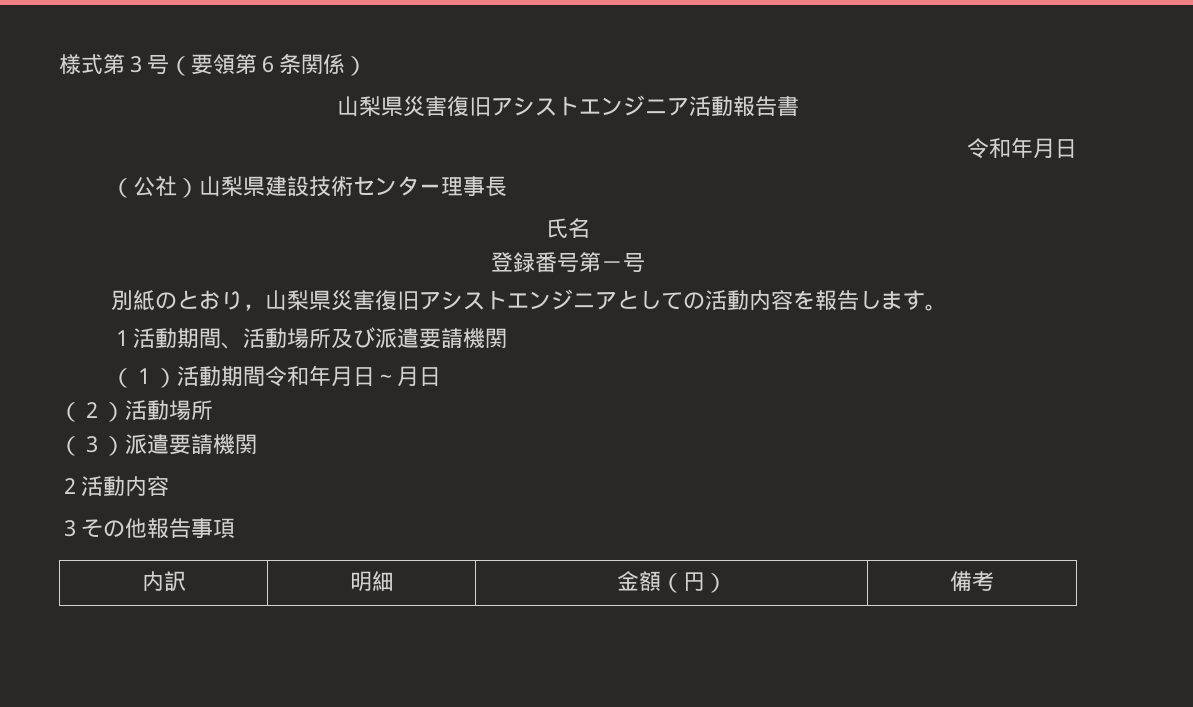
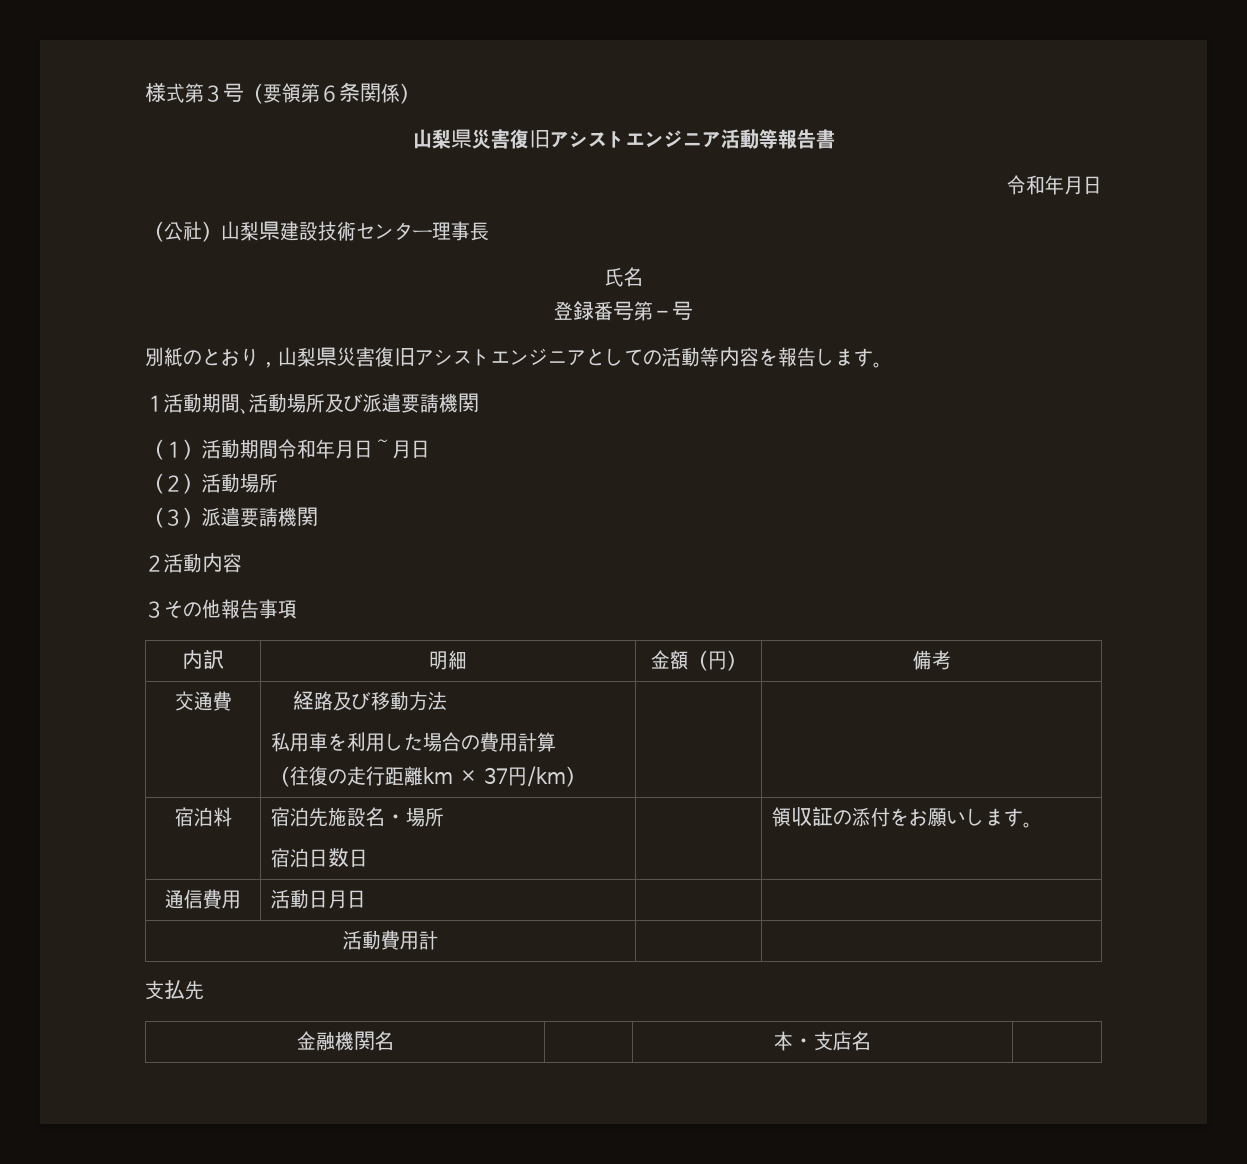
- 山梨県災害復旧アシストエンジニア活動報告書
+ 山梨県災害復旧アシストエンジニア活動等報告書
- 別紙のとおり，山梨県災害復旧アシストエンジニアとしての活動内容を報告します。
+ 別紙のとおり，山梨県災害復旧アシストエンジニアとしての活動等内容を報告します。
+ 交通費 | 経路及び移動方法
+ 私用車を利用した場合の費用計算
+ （往復の走行距離km × 37円/km） | |
+ 宿泊料 | 宿泊先施設名・場所
+ 宿泊日数日 | | 領収証の添付をお願いします。
+ 通信費用 | 活動日月日 | |
+ 活動費用計 | |
+ 支払先
+ 金融機関名 | | 本・支店名 |

